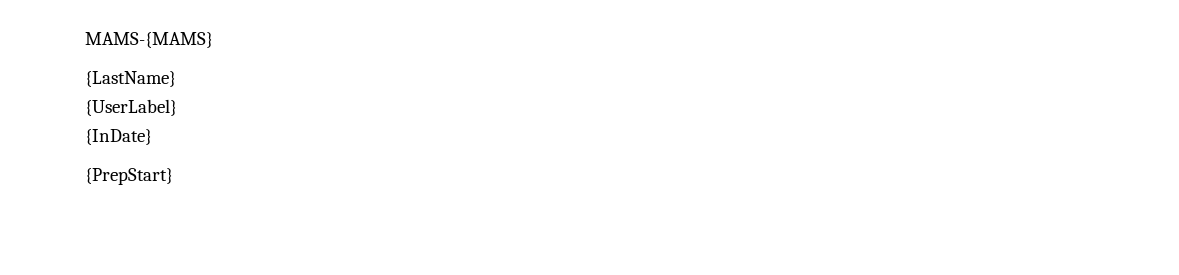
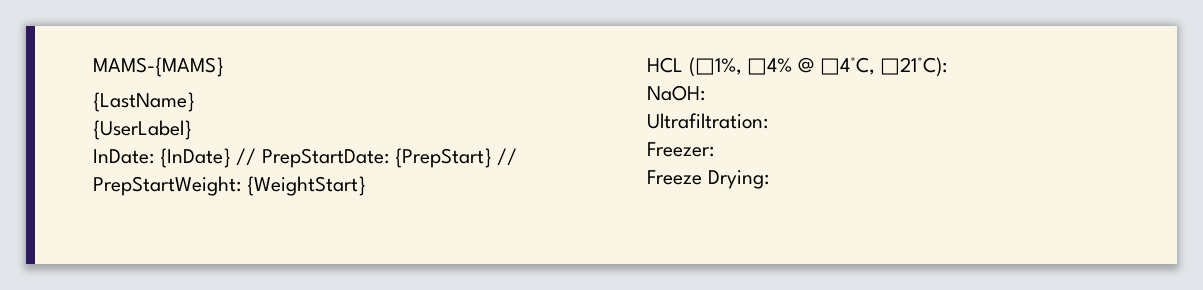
- {InDate}
- {PrepStart}
+ InDate: {InDate} // PrepStartDate: {PrepStart} // PrepStartWeight: {WeightStart}
+ HCL (□1%, □4% @ □4°C, □21°C):
+ NaOH:
+ Ultrafiltration:
+ Freezer:
+ Freeze Drying:

